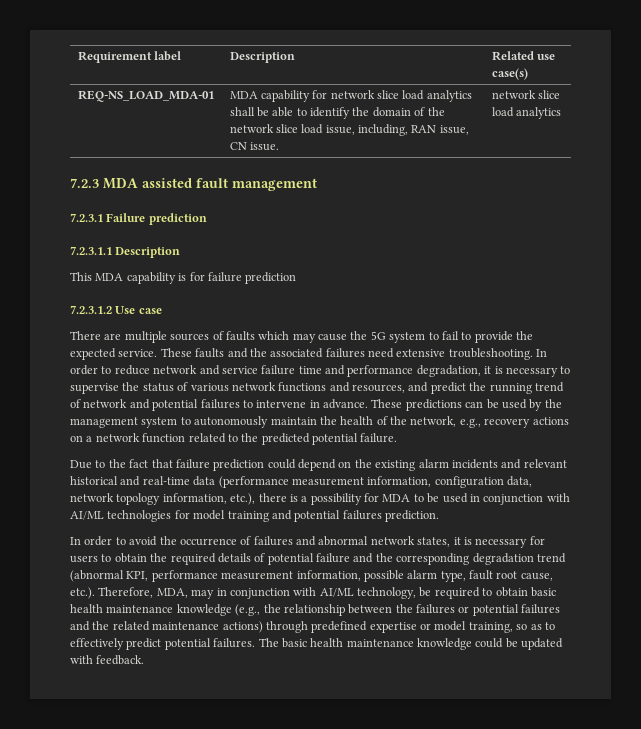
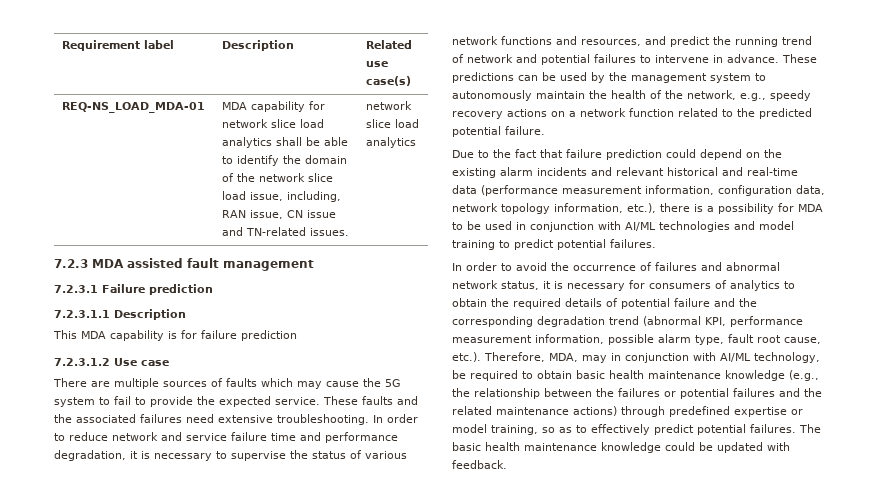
- REQ-NS_LOAD_MDA-01 | MDA capability for network slice load analytics shall be able to identify the domain of the network slice load issue, including, RAN issue, CN issue. | network slice load analytics
+ REQ-NS_LOAD_MDA-01 | MDA capability for network slice load analytics shall be able to identify the domain of the network slice load issue, including, RAN issue, CN issue and TN-related issues. | network slice load analytics
- These predictions can be used by the management system to autonomously maintain the health of the network, e.g., recovery actions on a network function related to the predicted potential failure.
+ These predictions can be used by the management system to autonomously maintain the health of the network, e.g., speedy recovery actions on a network function related to the predicted potential failure.
- Due to the fact that failure prediction could depend on the existing alarm incidents and relevant historical and real-time data (performance measurement information, configuration data, network topology information, etc.), there is a possibility for MDA to be used in conjunction with AI/ML technologies for model training and potential failures prediction.
+ Due to the fact that failure prediction could depend on the existing alarm incidents and relevant historical and real-time data (performance measurement information, configuration data, network topology information, etc.), there is a possibility for MDA to be used in conjunction with AI/ML technologies and model training to predict potential failures.
- In order to avoid the occurrence of failures and abnormal network states, it is necessary for users to obtain the required details of potential failure and the corresponding degradation trend (abnormal KPI, performance measurement information, possible alarm type, fault root cause, etc.). Therefore, MDA, may in conjunction with AI/ML technology, be required to obtain basic health maintenance knowledge (e.g., the relationship between the failures or potential failures and the related maintenance actions) through predefined expertise or model training, so as to effectively predict potential failures.
+ In order to avoid the occurrence of failures and abnormal network status, it is necessary for consumers of analytics to obtain the required details of potential failure and the corresponding degradation trend (abnormal KPI, performance measurement information, possible alarm type, fault root cause, etc.). Therefore, MDA, may in conjunction with AI/ML technology, be required to obtain basic health maintenance knowledge (e.g., the relationship between the failures or potential failures and the related maintenance actions) through predefined expertise or model training, so as to effectively predict potential failures.

